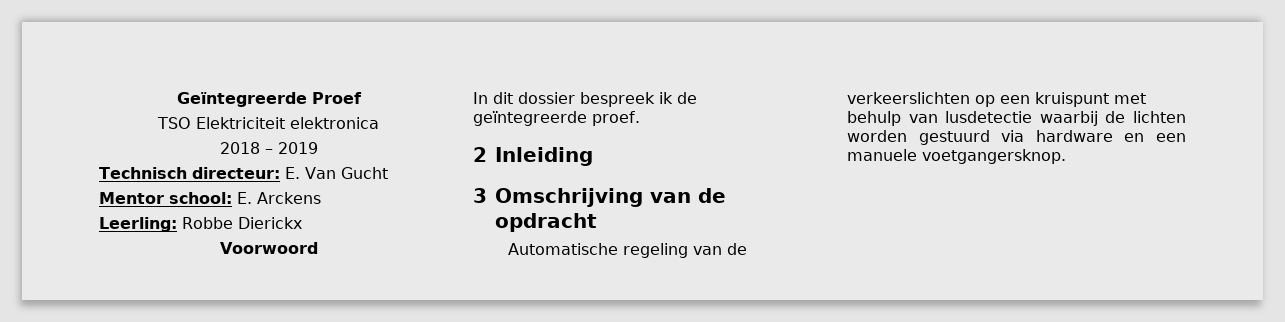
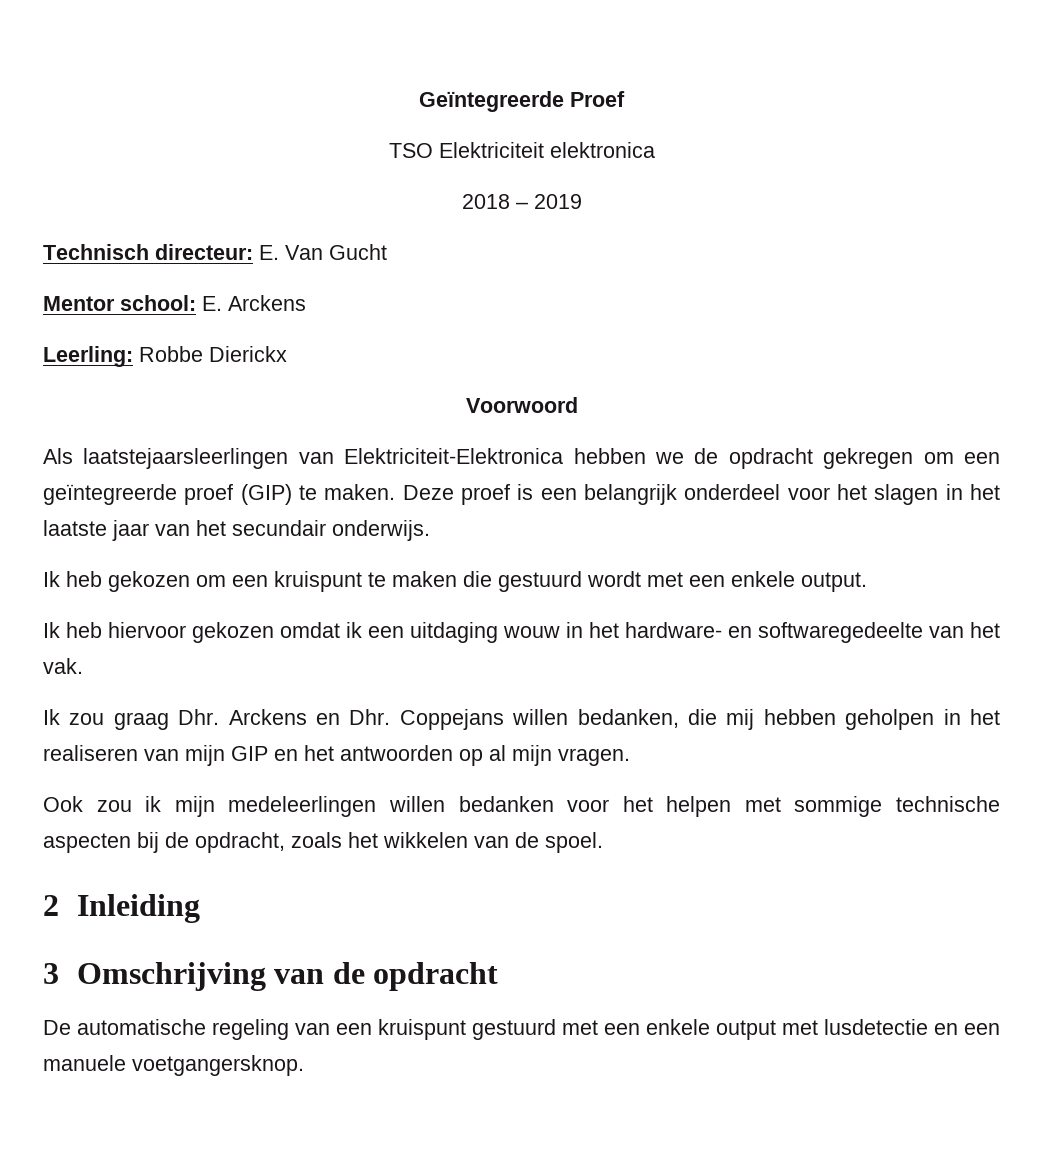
- In dit dossier bespreek ik de geïntegreerde proef.
+ Als laatstejaarsleerlingen van Elektriciteit-Elektronica hebben we de opdracht gekregen om een geïntegreerde proef (GIP) te maken. Deze proef is een belangrijk onderdeel voor het slagen in het laatste jaar van het secundair onderwijs.
+ Ik heb gekozen om een kruispunt te maken die gestuurd wordt met een enkele output.
+ Ik heb hiervoor gekozen omdat ik een uitdaging wouw in het hardware- en softwaregedeelte van het vak.
+ Ik zou graag Dhr. Arckens en Dhr. Coppejans willen bedanken, die mij hebben geholpen in het realiseren van mijn GIP en het antwoorden op al mijn vragen.
+ Ook zou ik mijn medeleerlingen willen bedanken voor het helpen met sommige technische aspecten bij de opdracht, zoals het wikkelen van de spoel.
- Automatische regeling van de verkeerslichten op een kruispunt met behulp van lusdetectie waarbij de lichten worden gestuurd via hardware en een manuele voetgangersknop.
+ De automatische regeling van een kruispunt gestuurd met een enkele output met lusdetectie en een manuele voetgangersknop.

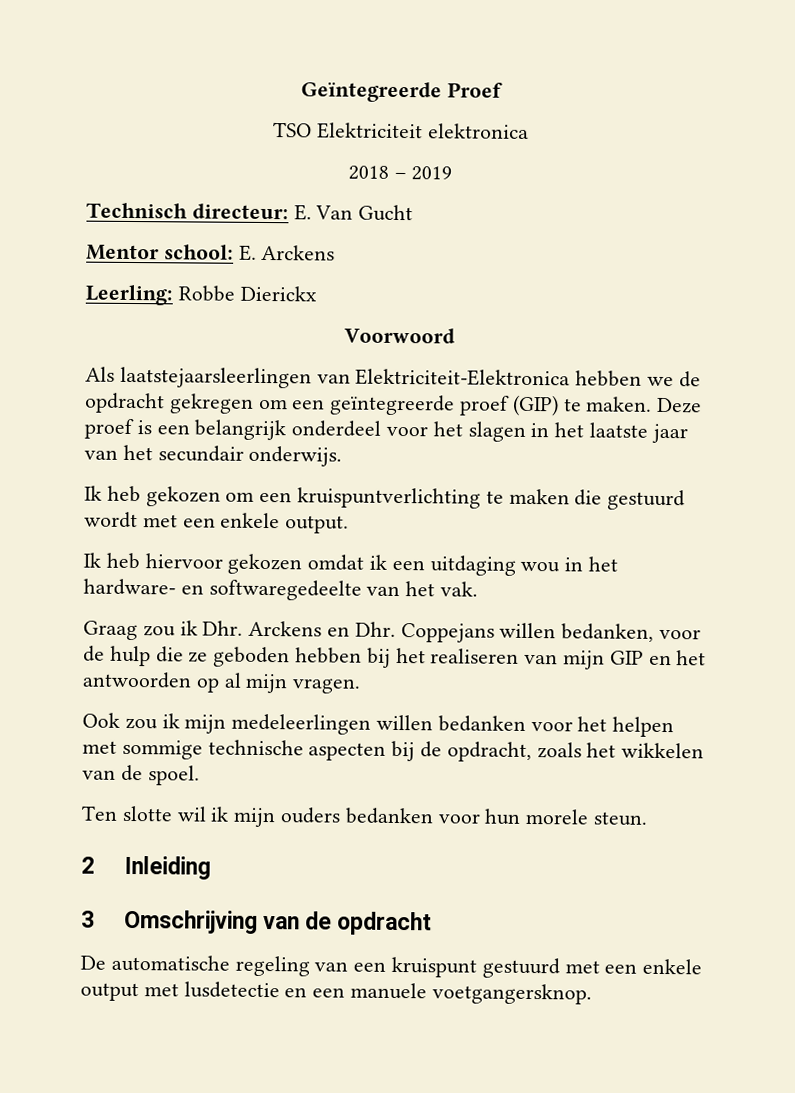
- Ik heb gekozen om een kruispunt te maken die gestuurd wordt met een enkele output.
+ Ik heb gekozen om een kruispuntverlichting te maken die gestuurd wordt met een enkele output.
- Ik heb hiervoor gekozen omdat ik een uitdaging wouw in het hardware- en softwaregedeelte van het vak.
+ Ik heb hiervoor gekozen omdat ik een uitdaging wou in het hardware- en softwaregedeelte van het vak.
- Ik zou graag Dhr. Arckens en Dhr. Coppejans willen bedanken, die mij hebben geholpen in het realiseren van mijn GIP en het antwoorden op al mijn vragen.
+ Graag zou ik Dhr. Arckens en Dhr. Coppejans willen bedanken, voor de hulp die ze geboden hebben bij het realiseren van mijn GIP en het antwoorden op al mijn vragen.
+ Ten slotte wil ik mijn ouders bedanken voor hun morele steun.

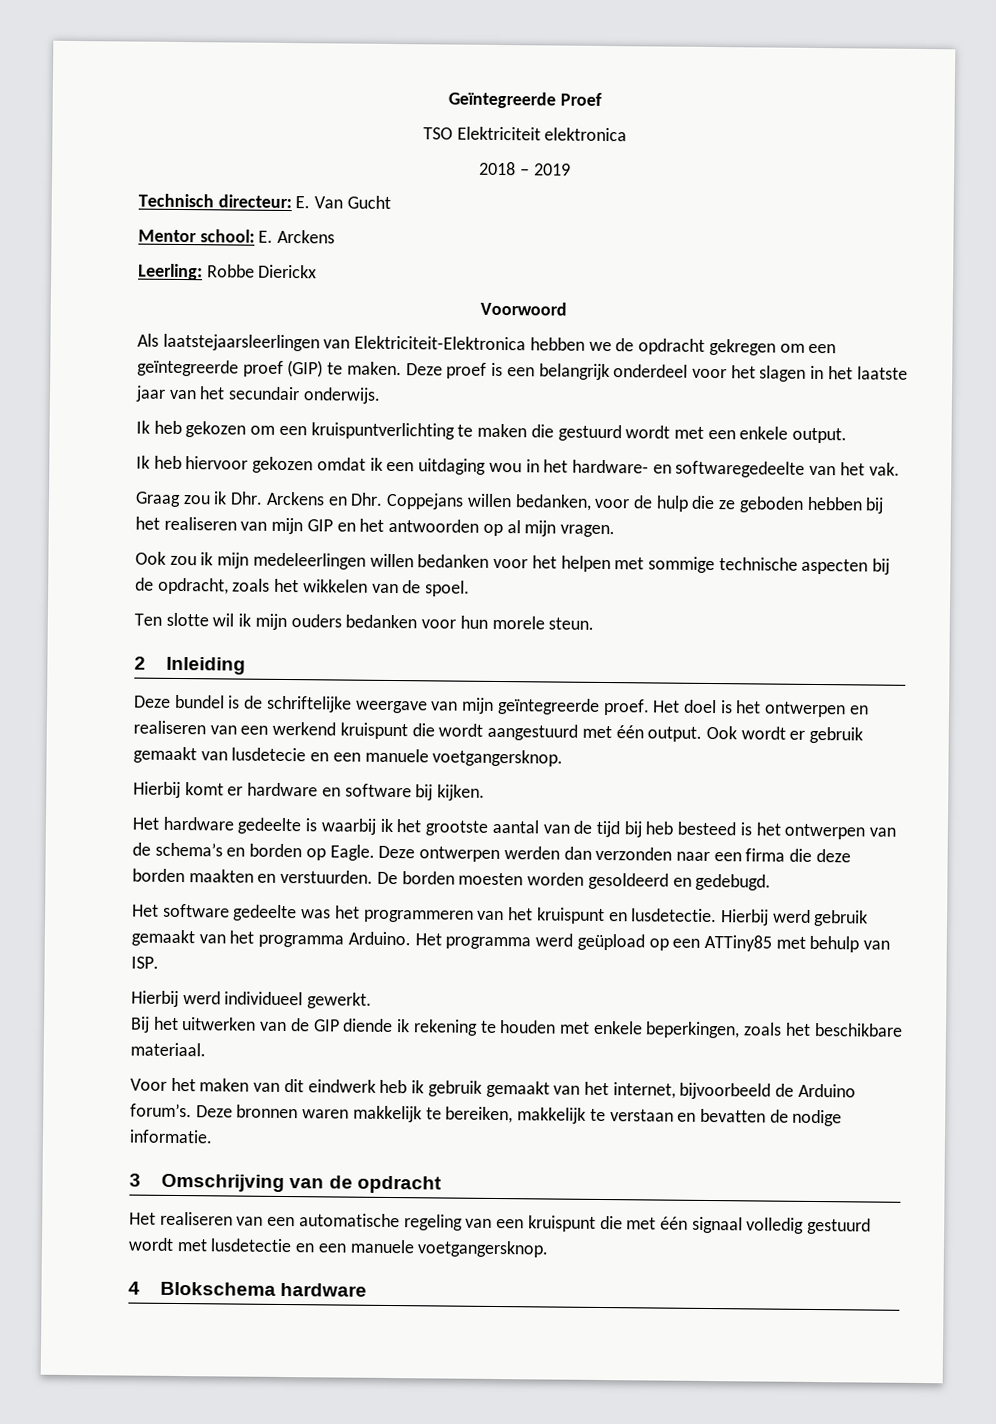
+ Deze bundel is de schriftelijke weergave van mijn geïntegreerde proef. Het doel is het ontwerpen en realiseren van een werkend kruispunt die wordt aangestuurd met één output. Ook wordt er gebruik gemaakt van lusdetecie en een manuele voetgangersknop.
+ Hierbij komt er hardware en software bij kijken.
+ Het hardware gedeelte is waarbij ik het grootste aantal van de tijd bij heb besteed is het ontwerpen van de schema’s en borden op Eagle. Deze ontwerpen werden dan verzonden naar een firma die deze borden maakten en verstuurden. De borden moesten worden gesoldeerd en gedebugd.
+ Het software gedeelte was het programmeren van het kruispunt en lusdetectie. Hierbij werd gebruik gemaakt van het programma Arduino. Het programma werd geüpload op een ATTiny85 met behulp van ISP.
+ Hierbij werd individueel gewerkt.
+ Bij het uitwerken van de GIP diende ik rekening te houden met enkele beperkingen, zoals het beschikbare materiaal.
+ Voor het maken van dit eindwerk heb ik gebruik gemaakt van het internet, bijvoorbeeld de Arduino forum’s. Deze bronnen waren makkelijk te bereiken, makkelijk te verstaan en bevatten de nodige informatie.
- De automatische regeling van een kruispunt gestuurd met een enkele output met lusdetectie en een manuele voetgangersknop.
+ Het realiseren van een automatische regeling van een kruispunt die met één signaal volledig gestuurd wordt met lusdetectie en een manuele voetgangersknop.
+ 4 Blokschema hardware

